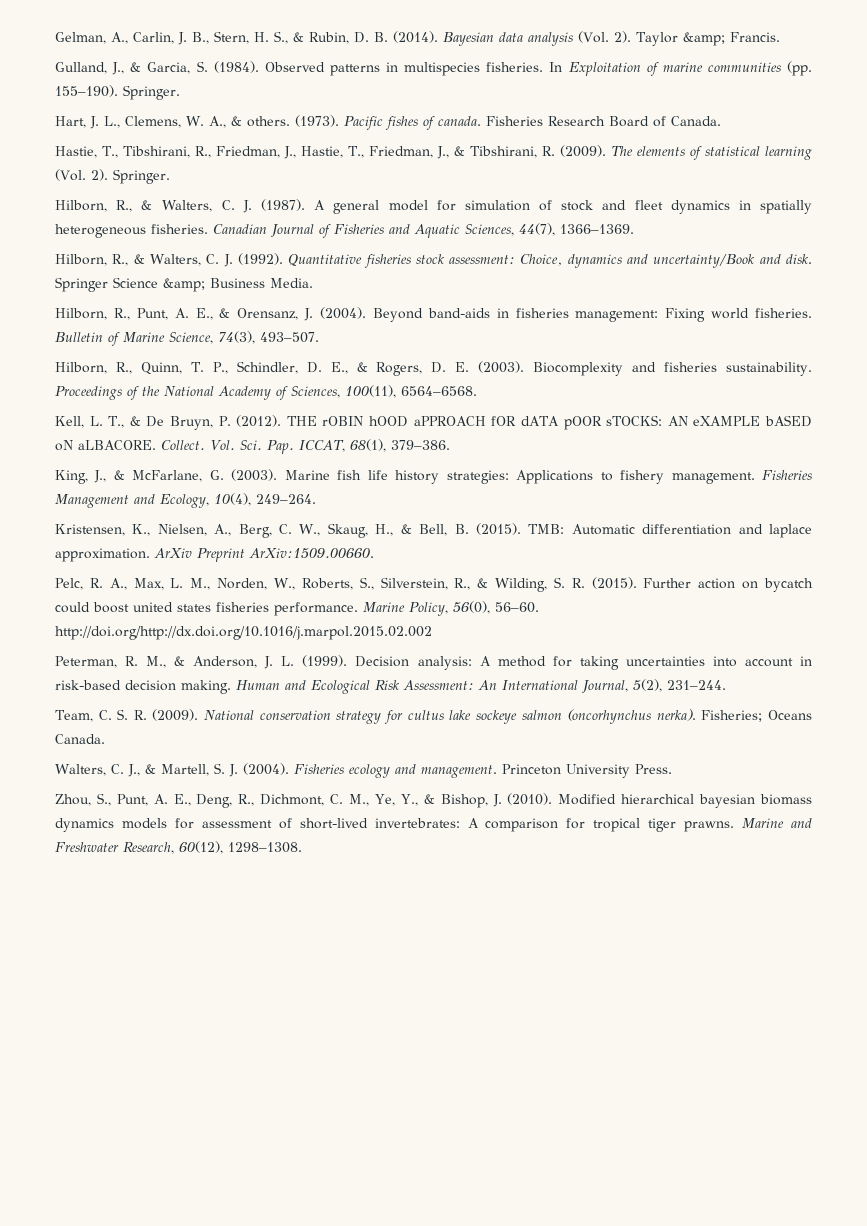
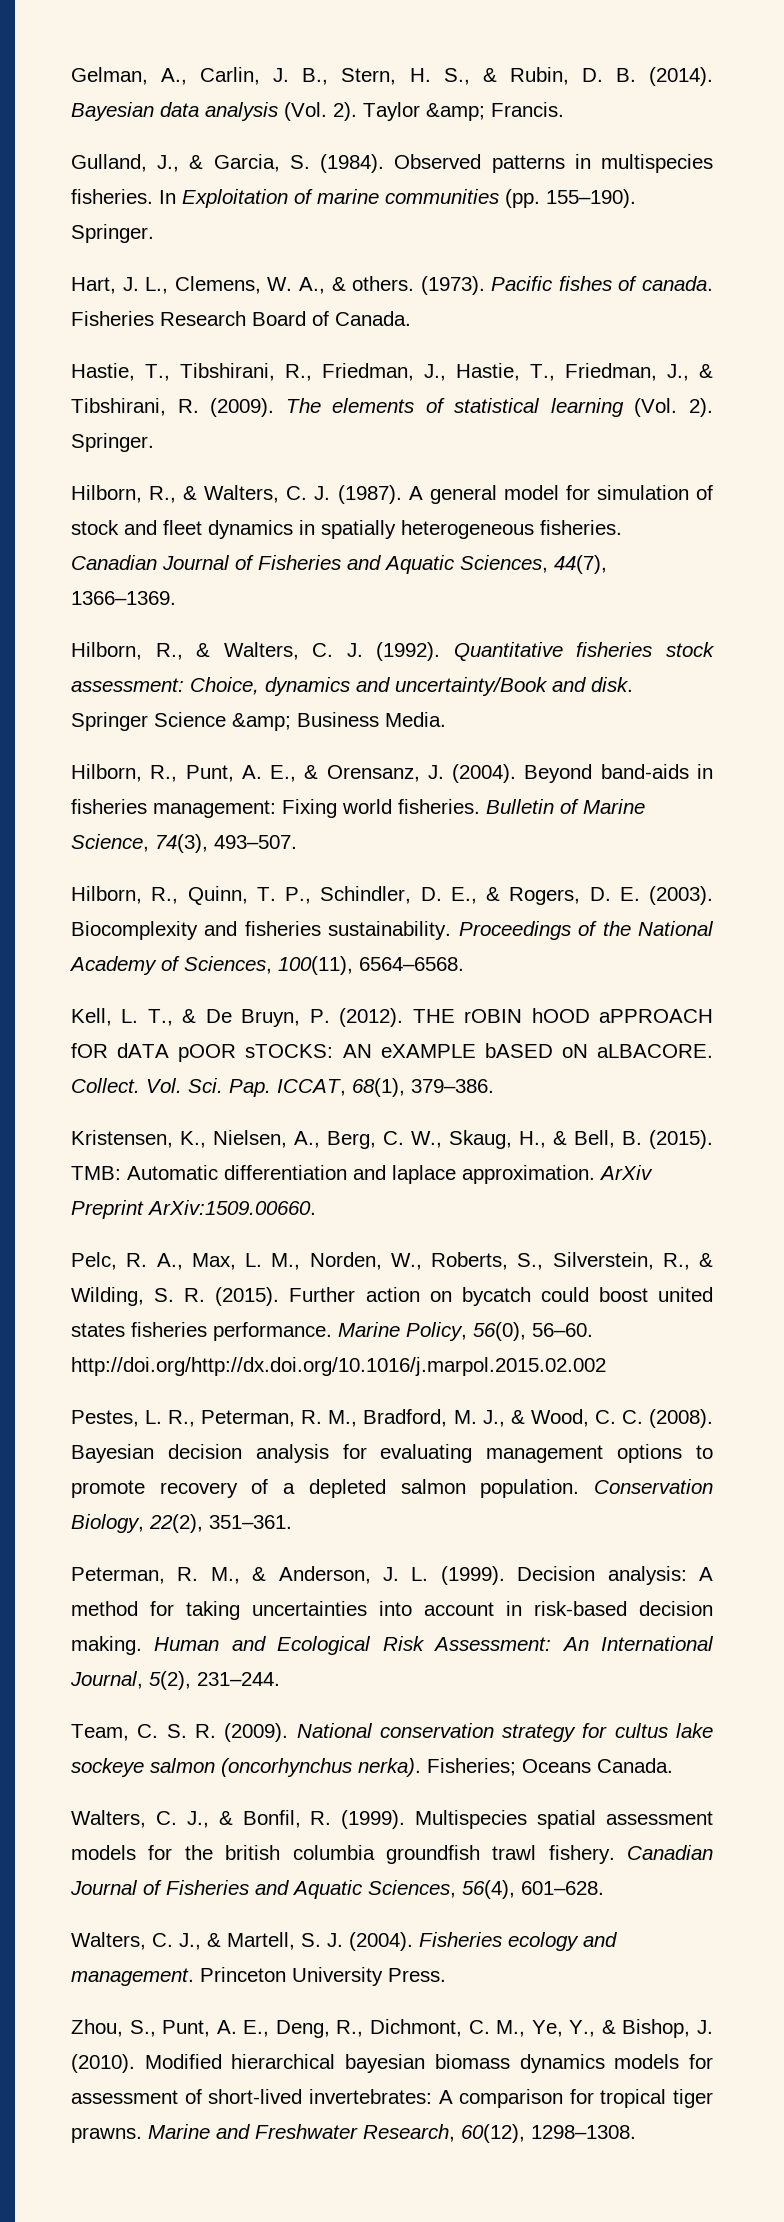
- King, J., & McFarlane, G. (2003). Marine fish life history strategies: Applications to fishery management. Fisheries Management and Ecology, 10(4), 249–264.
+ Pestes, L. R., Peterman, R. M., Bradford, M. J., & Wood, C. C. (2008). Bayesian decision analysis for evaluating management options to promote recovery of a depleted salmon population. Conservation Biology, 22(2), 351–361.
+ Walters, C. J., & Bonfil, R. (1999). Multispecies spatial assessment models for the british columbia groundfish trawl fishery. Canadian Journal of Fisheries and Aquatic Sciences, 56(4), 601–628.

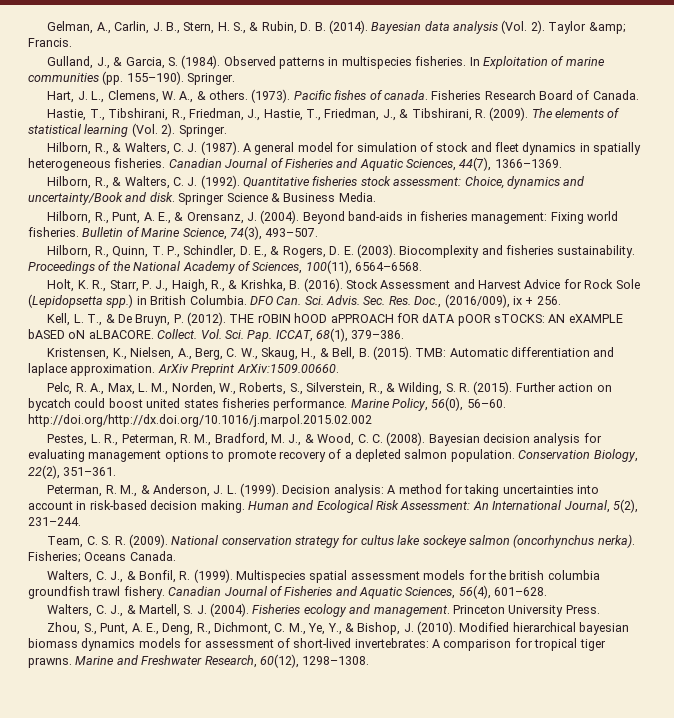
- Springer Science &amp; Business Media.
+ Springer Science & Business Media.
+ Holt, K. R., Starr, P. J., Haigh, R., & Krishka, B. (2016). Stock Assessment and Harvest Advice for Rock Sole (Lepidopsetta spp.) in British Columbia. DFO Can. Sci. Advis. Sec. Res. Doc., (2016/009), ix + 256.

